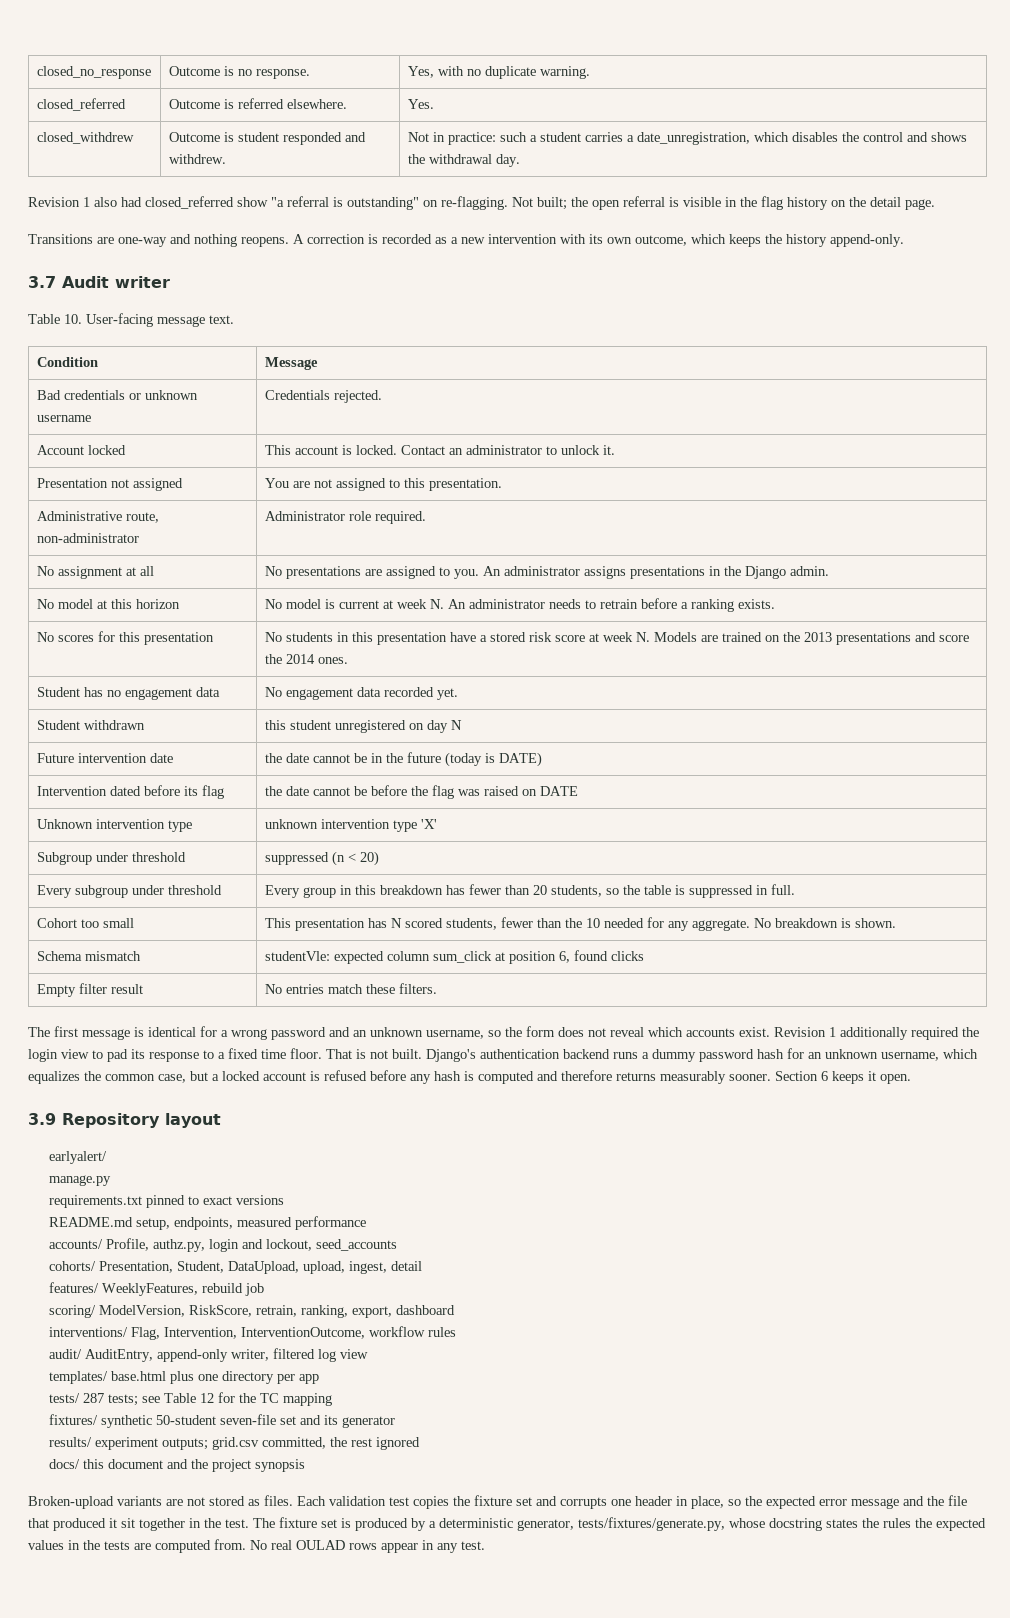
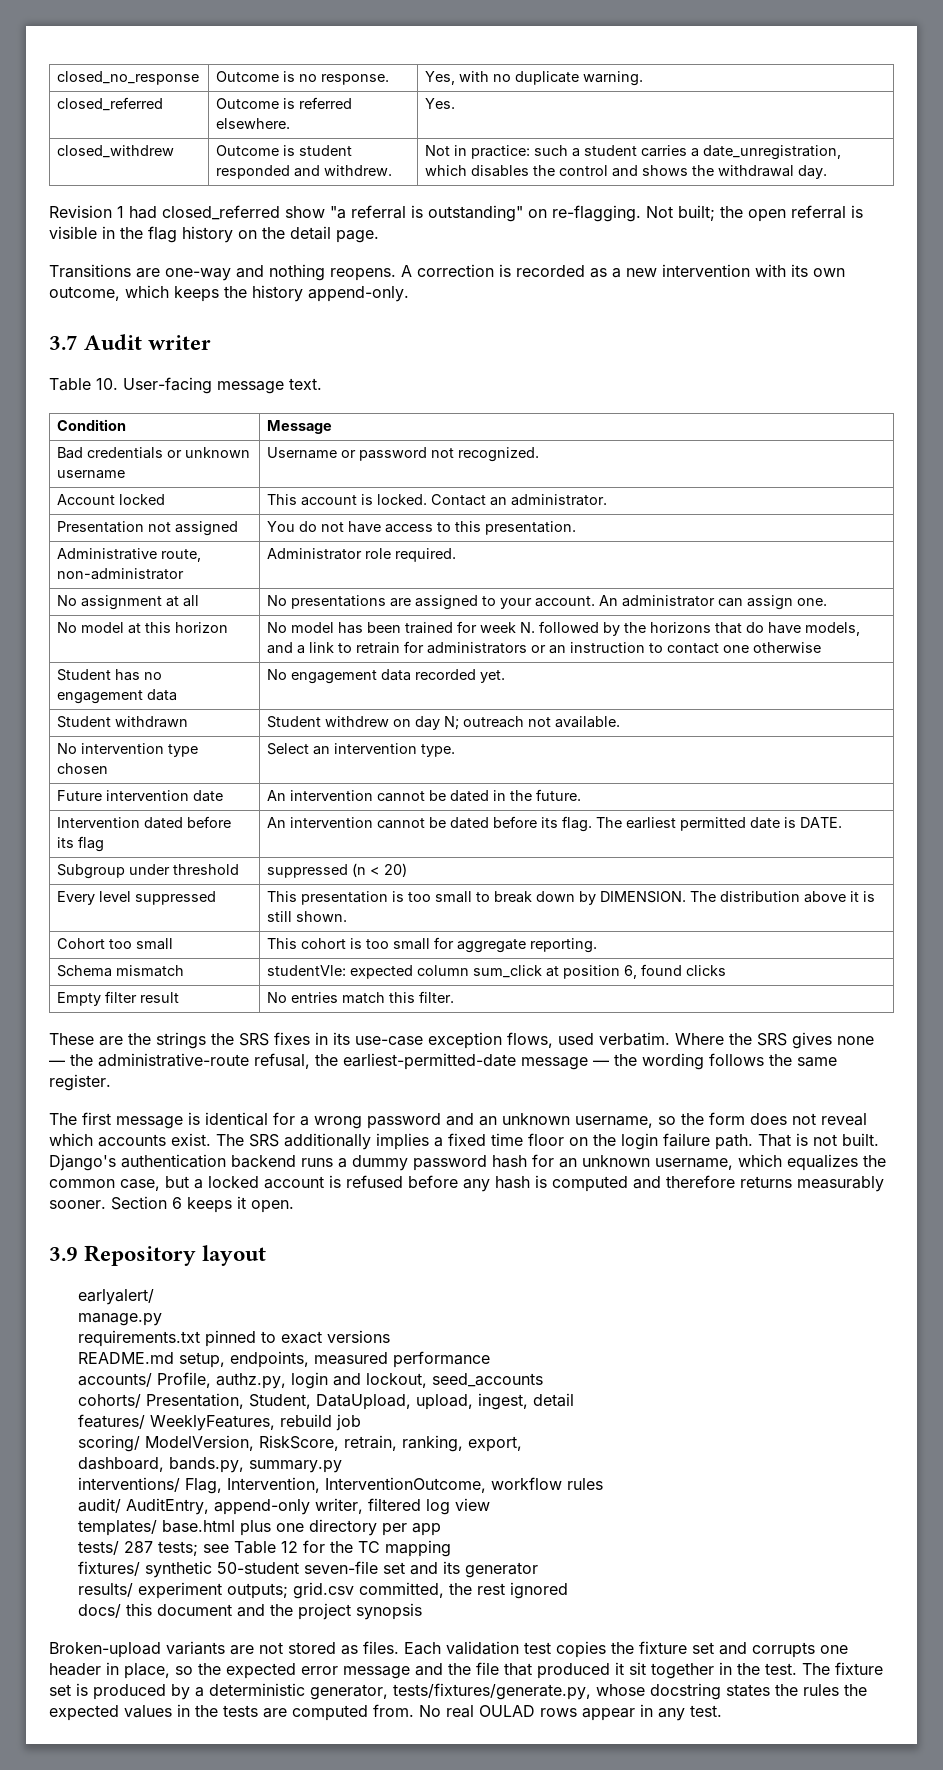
- Revision 1 also had closed_referred show "a referral is outstanding" on re-flagging.
+ Revision 1 had closed_referred show "a referral is outstanding" on re-flagging.
- Bad credentials or unknown username | Credentials rejected.
+ Bad credentials or unknown username | Username or password not recognized.
- Account locked | This account is locked. Contact an administrator to unlock it.
+ Account locked | This account is locked. Contact an administrator.
- Presentation not assigned | You are not assigned to this presentation.
+ Presentation not assigned | You do not have access to this presentation.
- No assignment at all | No presentations are assigned to you. An administrator assigns presentations in the Django admin.
+ No assignment at all | No presentations are assigned to your account. An administrator can assign one.
- No model at this horizon | No model is current at week N. An administrator needs to retrain before a ranking exists.
- No scores for this presentation | No students in this presentation have a stored risk score at week N. Models are trained on the 2013 presentations and score the 2014 ones.
+ No model at this horizon | No model has been trained for week N. followed by the horizons that do have models, and a link to retrain for administrators or an instruction to contact one otherwise
- Student withdrawn | this student unregistered on day N
+ Student withdrawn | Student withdrew on day N; outreach not available.
+ No intervention type chosen | Select an intervention type.
- Future intervention date | the date cannot be in the future (today is DATE)
+ Future intervention date | An intervention cannot be dated in the future.
- Intervention dated before its flag | the date cannot be before the flag was raised on DATE
- Unknown intervention type | unknown intervention type 'X'
+ Intervention dated before its flag | An intervention cannot be dated before its flag. The earliest permitted date is DATE.
- Every subgroup under threshold | Every group in this breakdown has fewer than 20 students, so the table is suppressed in full.
- Cohort too small | This presentation has N scored students, fewer than the 10 needed for any aggregate. No breakdown is shown.
+ Every level suppressed | This presentation is too small to break down by DIMENSION. The distribution above it is still shown.
+ Cohort too small | This cohort is too small for aggregate reporting.
- Empty filter result | No entries match these filters.
+ Empty filter result | No entries match this filter.
+ These are the strings the SRS fixes in its use-case exception flows, used verbatim. Where the SRS gives none — the administrative-route refusal, the earliest-permitted-date message — the wording follows the same register.
- Revision 1 additionally required the login view to pad its response to a fixed time floor.
+ The SRS additionally implies a fixed time floor on the login failure path.
- scoring/ ModelVersion, RiskScore, retrain, ranking, export, dashboard
+ scoring/ ModelVersion, RiskScore, retrain, ranking, export,
+ dashboard, bands.py, summary.py

